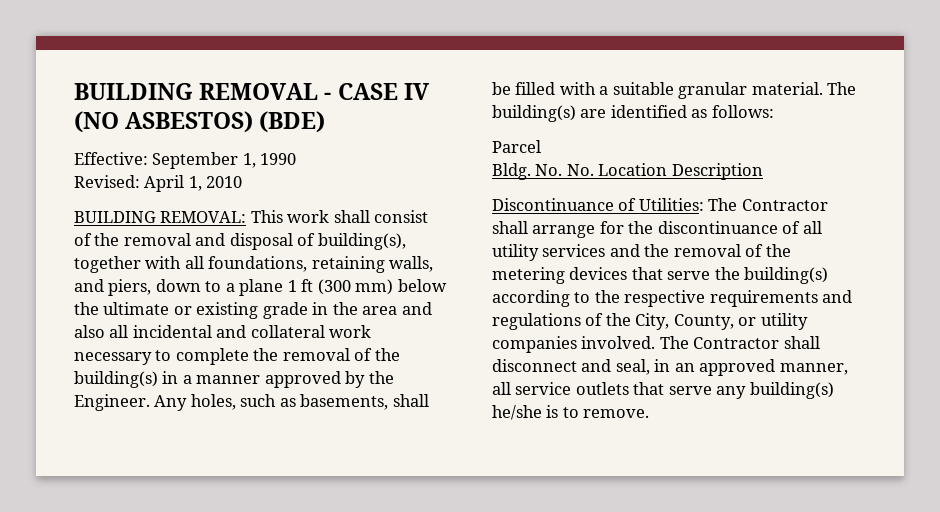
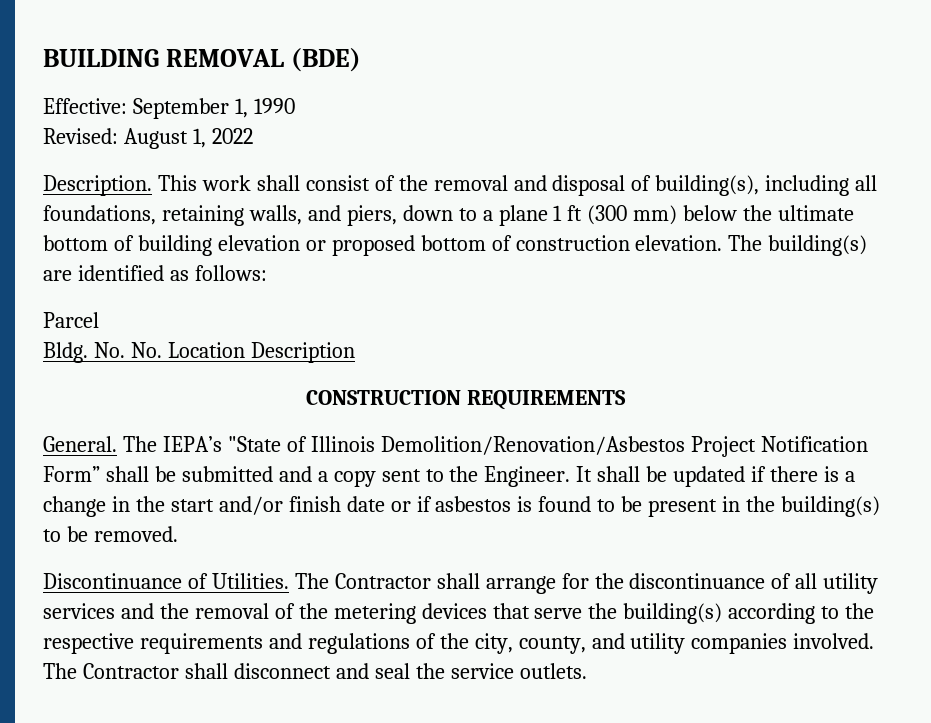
- BUILDING REMOVAL - CASE IV (NO ASBESTOS) (BDE)
+ BUILDING REMOVAL (BDE)
- Revised: April 1, 2010
- BUILDING REMOVAL: This work shall consist of the removal and disposal of building(s), together with all foundations, retaining walls, and piers, down to a plane 1 ft (300 mm) below the ultimate or existing grade in the area and also all incidental and collateral work necessary to complete the removal of the building(s) in a manner approved by the Engineer. Any holes, such as basements, shall be filled with a suitable granular material.
+ Revised: August 1, 2022
+ Description. This work shall consist of the removal and disposal of building(s), including all foundations, retaining walls, and piers, down to a plane 1 ft (300 mm) below the ultimate bottom of building elevation or proposed bottom of construction elevation.
+ CONSTRUCTION REQUIREMENTS
+ General. The IEPA’s "State of Illinois Demolition/Renovation/Asbestos Project Notification Form” shall be submitted and a copy sent to the Engineer. It shall be updated if there is a change in the start and/or finish date or if asbestos is found to be present in the building(s) to be removed.
- Discontinuance of Utilities: The Contractor shall arrange for the discontinuance of all utility services and the removal of the metering devices that serve the building(s) according to the respective requirements and regulations of the City, County, or utility companies involved.
+ Discontinuance of Utilities. The Contractor shall arrange for the discontinuance of all utility services and the removal of the metering devices that serve the building(s) according to the respective requirements and regulations of the city, county, and utility companies involved.
- The Contractor shall disconnect and seal, in an approved manner, all service outlets that serve any building(s) he/she is to remove.
+ The Contractor shall disconnect and seal the service outlets.

